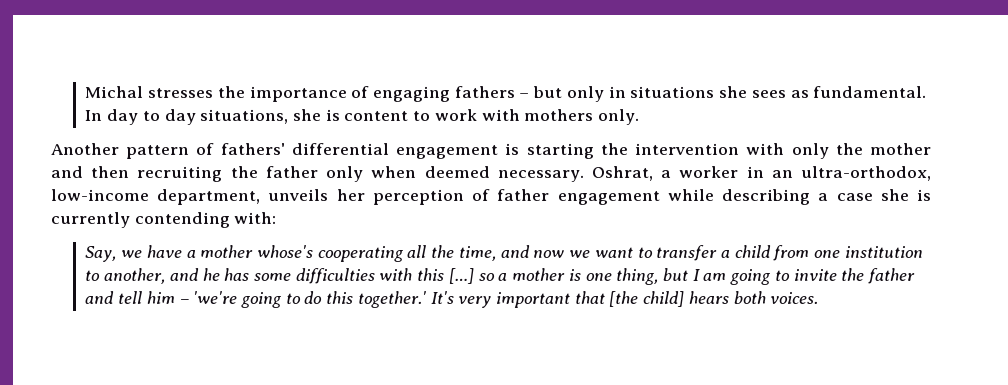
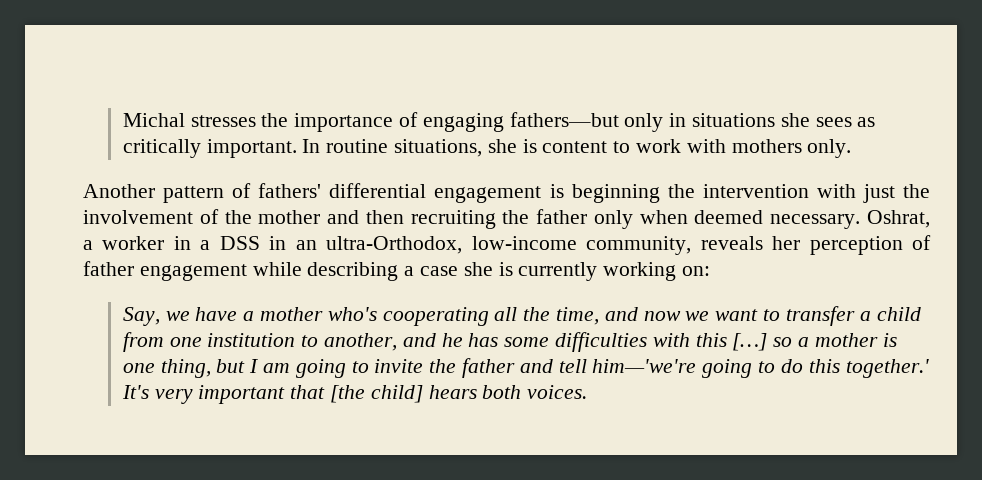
- Michal stresses the importance of engaging fathers – but only in situations she sees as fundamental. In day to day situations, she is content to work with mothers only.
+ Michal stresses the importance of engaging fathers—but only in situations she sees as critically important. In routine situations, she is content to work with mothers only.
- Another pattern of fathers' differential engagement is starting the intervention with only the mother and then recruiting the father only when deemed necessary.
+ Another pattern of fathers' differential engagement is beginning the intervention with just the involvement of the mother and then recruiting the father only when deemed necessary.
- Oshrat, a worker in an ultra-orthodox, low-income department, unveils her perception of father engagement while describing a case she is currently contending with:
+ Oshrat, a worker in a DSS in an ultra-Orthodox, low-income community, reveals her perception of father engagement while describing a case she is currently working on:
- Say, we have a mother whose's cooperating all the time, and now we want to transfer a child from one institution to another, and he has some difficulties with this […] so a mother is one thing, but I am going to invite the father and tell him – 'we're going to do this together.'
+ Say, we have a mother who's cooperating all the time, and now we want to transfer a child from one institution to another, and he has some difficulties with this […] so a mother is one thing, but I am going to invite the father and tell him—'we're going to do this together.'

